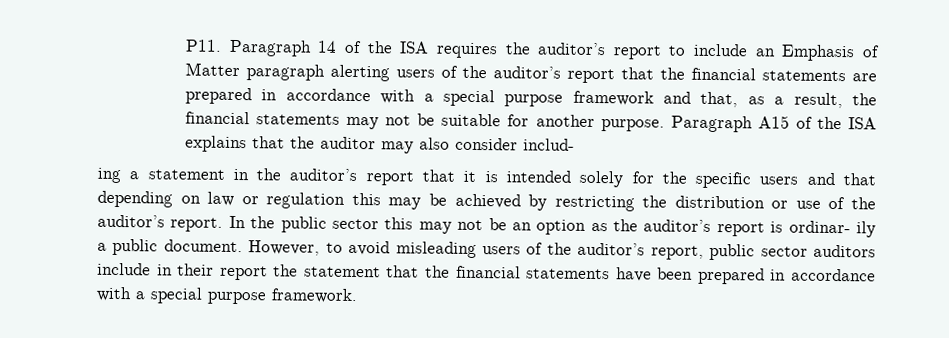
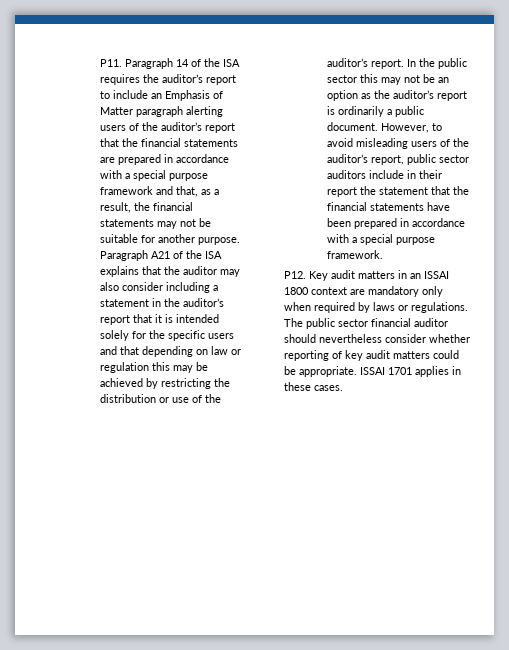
- Paragraph A15 of the ISA explains that the auditor may also consider includ-
- ing a statement in the auditor’s report that it is intended solely for the specific users and that depending on law or regulation this may be achieved by restricting the distribution or use of the auditor’s report.
+ Paragraph A21 of the ISA explains that the auditor may also consider including a statement in the auditor’s report that it is intended solely for the specific users and that depending on law or regulation this may be achieved by restricting the distribution or use of the auditor’s report.
- In the public sector this may not be an option as the auditor’s report is ordinar- ily a public document.
+ In the public sector this may not be an option as the auditor’s report is ordinarily a public document.
+ P12. Key audit matters in an ISSAI 1800 context are mandatory only when required by laws or regulations. The public sector financial auditor should nevertheless consider whether reporting of key audit matters could be appropriate. ISSAI 1701 applies in these cases.

